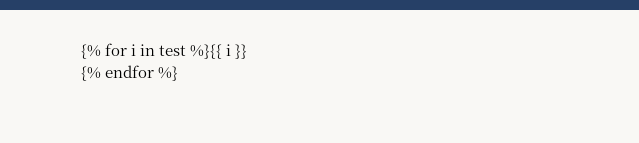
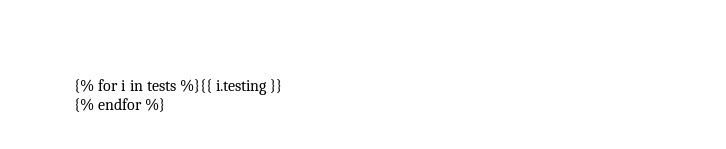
- {% for i in test %}{{ i }}
+ {% for i in tests %}{{ i.testing }}

